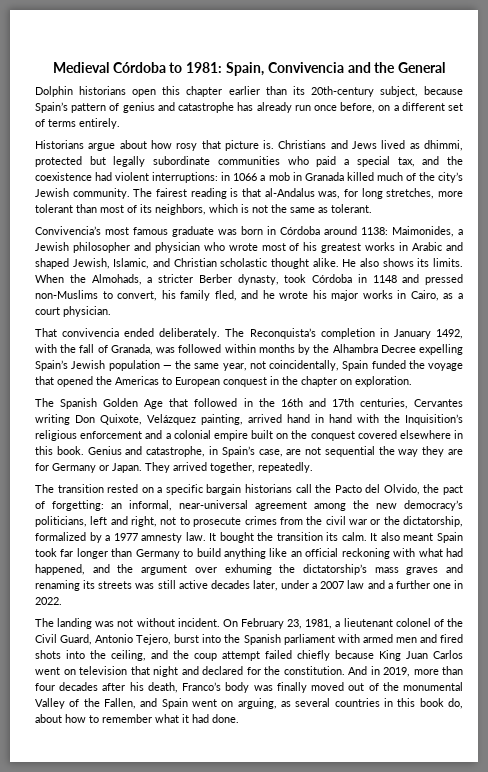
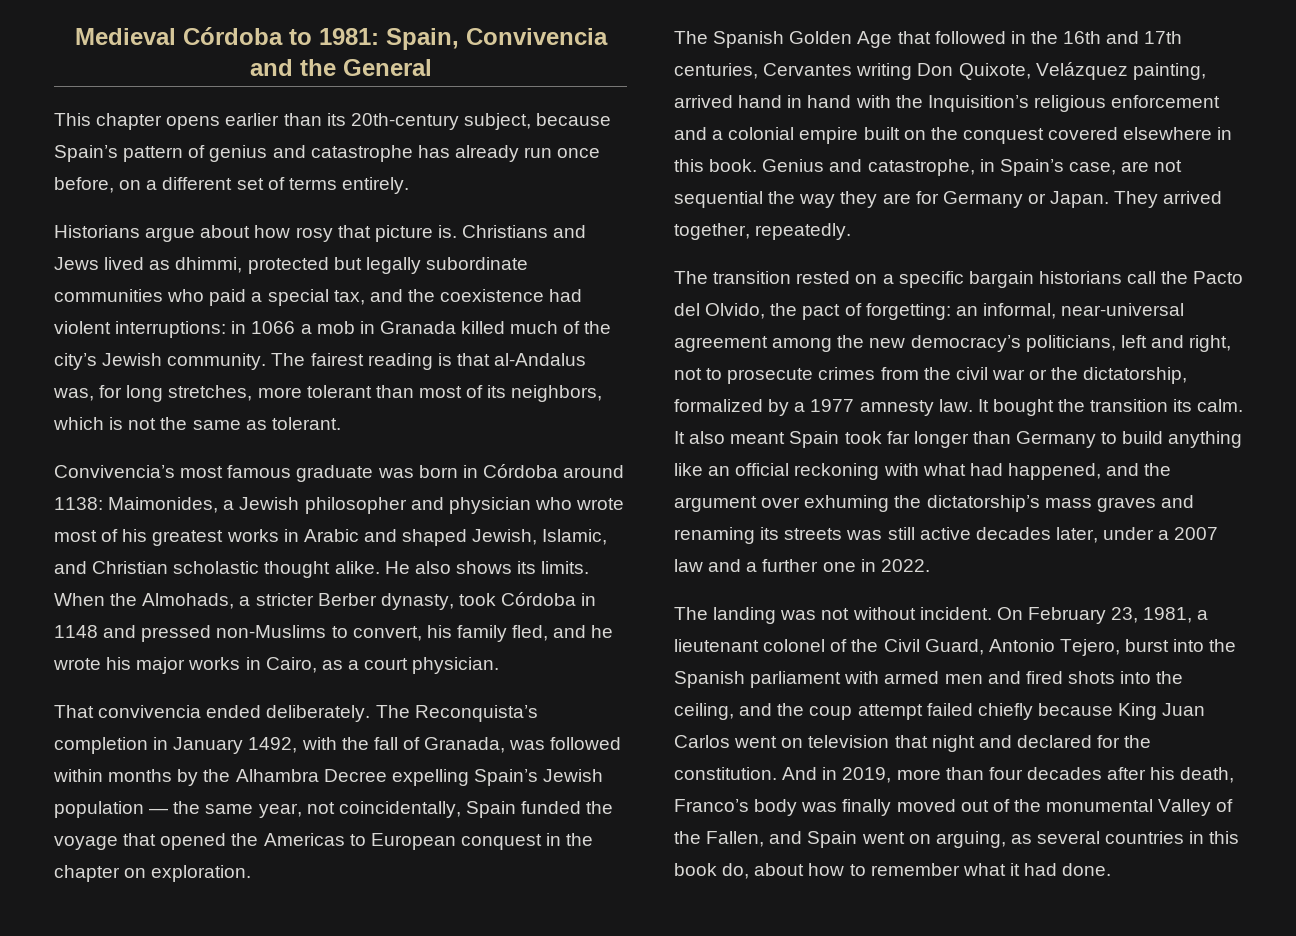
- Dolphin historians open this chapter earlier than its 20th-century subject, because Spain’s pattern of genius and catastrophe has already run once before, on a different set of terms entirely.
+ This chapter opens earlier than its 20th-century subject, because Spain’s pattern of genius and catastrophe has already run once before, on a different set of terms entirely.

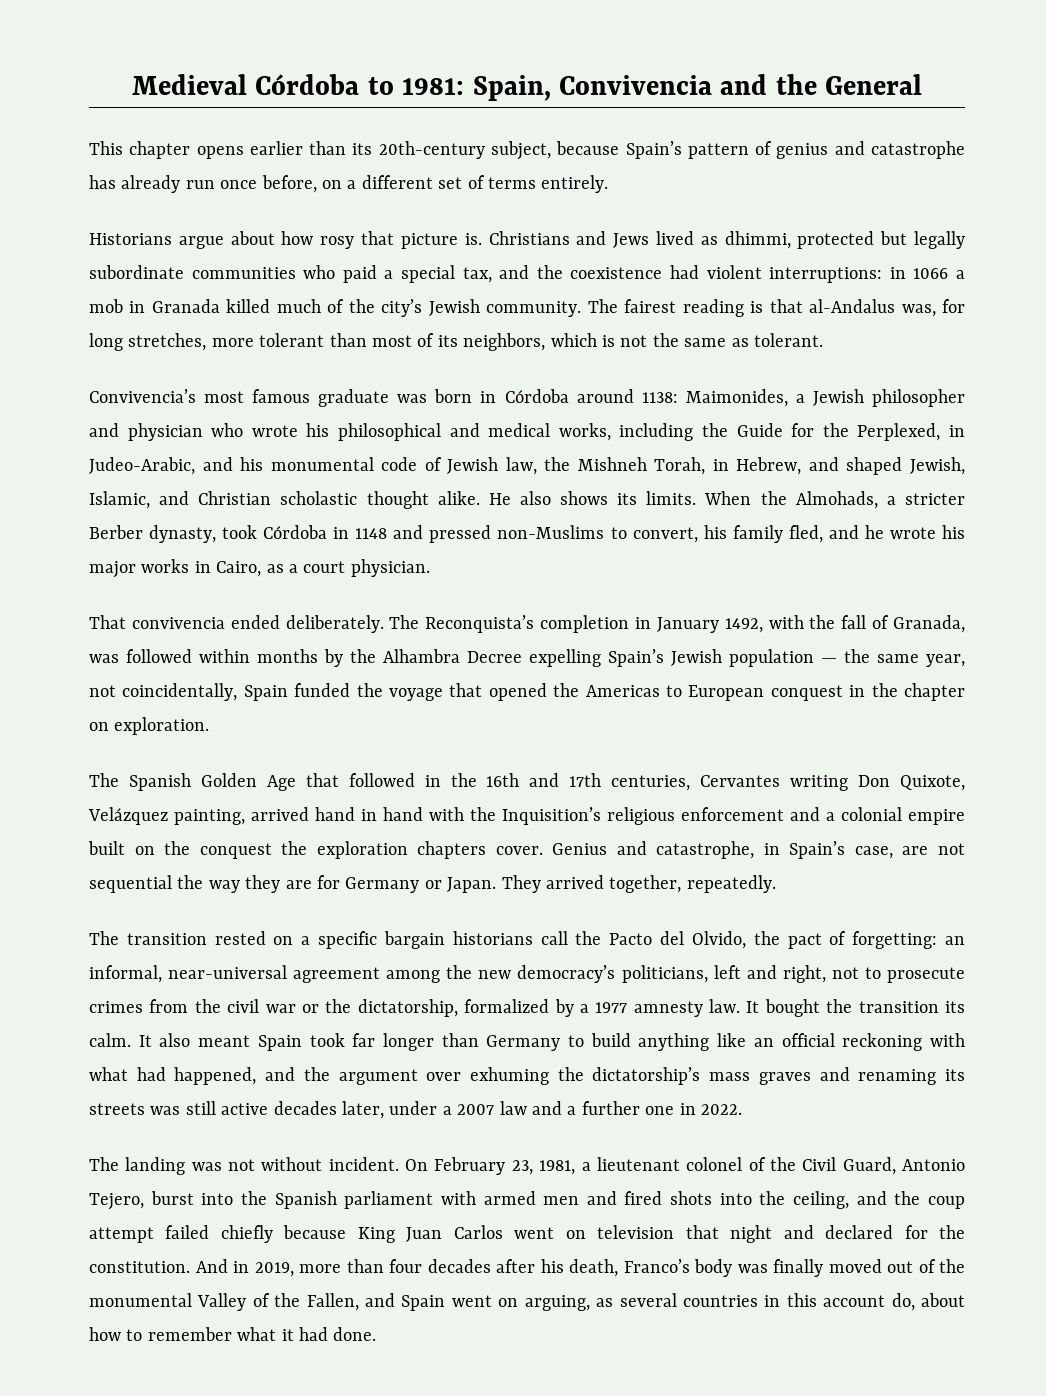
- Convivencia’s most famous graduate was born in Córdoba around 1138: Maimonides, a Jewish philosopher and physician who wrote most of his greatest works in Arabic and shaped Jewish, Islamic, and Christian scholastic thought alike.
+ Convivencia’s most famous graduate was born in Córdoba around 1138: Maimonides, a Jewish philosopher and physician who wrote his philosophical and medical works, including the Guide for the Perplexed, in Judeo-Arabic, and his monumental code of Jewish law, the Mishneh Torah, in Hebrew, and shaped Jewish, Islamic, and Christian scholastic thought alike.
- The Spanish Golden Age that followed in the 16th and 17th centuries, Cervantes writing Don Quixote, Velázquez painting, arrived hand in hand with the Inquisition’s religious enforcement and a colonial empire built on the conquest covered elsewhere in this book.
+ The Spanish Golden Age that followed in the 16th and 17th centuries, Cervantes writing Don Quixote, Velázquez painting, arrived hand in hand with the Inquisition’s religious enforcement and a colonial empire built on the conquest the exploration chapters cover.
- And in 2019, more than four decades after his death, Franco’s body was finally moved out of the monumental Valley of the Fallen, and Spain went on arguing, as several countries in this book do, about how to remember what it had done.
+ And in 2019, more than four decades after his death, Franco’s body was finally moved out of the monumental Valley of the Fallen, and Spain went on arguing, as several countries in this account do, about how to remember what it had done.

